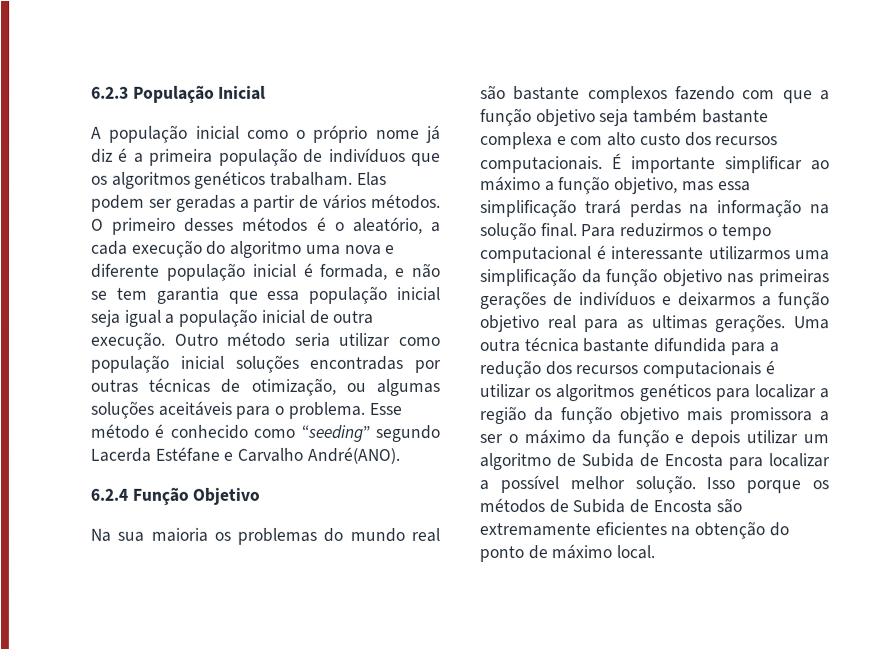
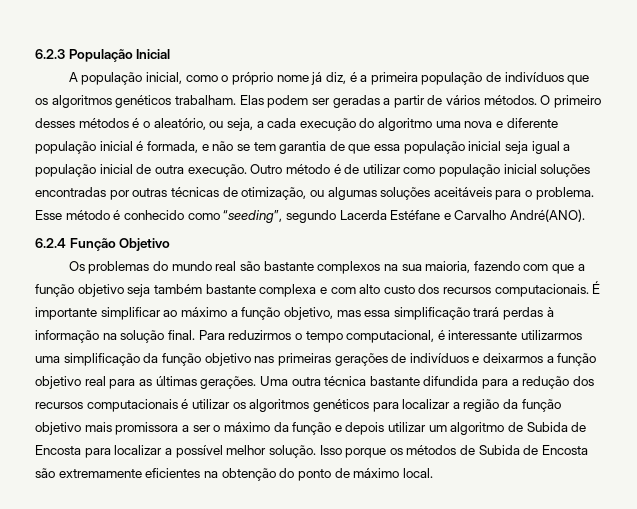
- A população inicial como o próprio nome já diz é a primeira população de indivíduos que os algoritmos genéticos trabalham.
+ A população inicial, como o próprio nome já diz, é a primeira população de indivíduos que os algoritmos genéticos trabalham.
- O primeiro desses métodos é o aleatório, a cada execução do algoritmo uma nova e diferente população inicial é formada, e não se tem garantia que essa população inicial seja igual a população inicial de outra execução.
+ O primeiro desses métodos é o aleatório, ou seja, a cada execução do algoritmo uma nova e diferente população inicial é formada, e não se tem garantia de que essa população inicial seja igual a população inicial de outra execução.
- Outro método seria utilizar como população inicial soluções encontradas por outras técnicas de otimização, ou algumas soluções aceitáveis para o problema.
+ Outro método é de utilizar como população inicial soluções encontradas por outras técnicas de otimização, ou algumas soluções aceitáveis para o problema.
- Esse método é conhecido como “seeding” segundo Lacerda Estéfane e Carvalho André(ANO).
+ Esse método é conhecido como “seeding”, segundo Lacerda Estéfane e Carvalho André(ANO).
- Na sua maioria os problemas do mundo real são bastante complexos fazendo com que a função objetivo seja também bastante complexa e com alto custo dos recursos computacionais.
+ Os problemas do mundo real são bastante complexos na sua maioria, fazendo com que a função objetivo seja também bastante complexa e com alto custo dos recursos computacionais.
- É importante simplificar ao máximo a função objetivo, mas essa simplificação trará perdas na informação na solução final.
+ É importante simplificar ao máximo a função objetivo, mas essa simplificação trará perdas à informação na solução final.
- Para reduzirmos o tempo computacional é interessante utilizarmos uma simplificação da função objetivo nas primeiras gerações de indivíduos e deixarmos a função objetivo real para as ultimas gerações.
+ Para reduzirmos o tempo computacional, é interessante utilizarmos uma simplificação da função objetivo nas primeiras gerações de indivíduos e deixarmos a função objetivo real para as últimas gerações.

